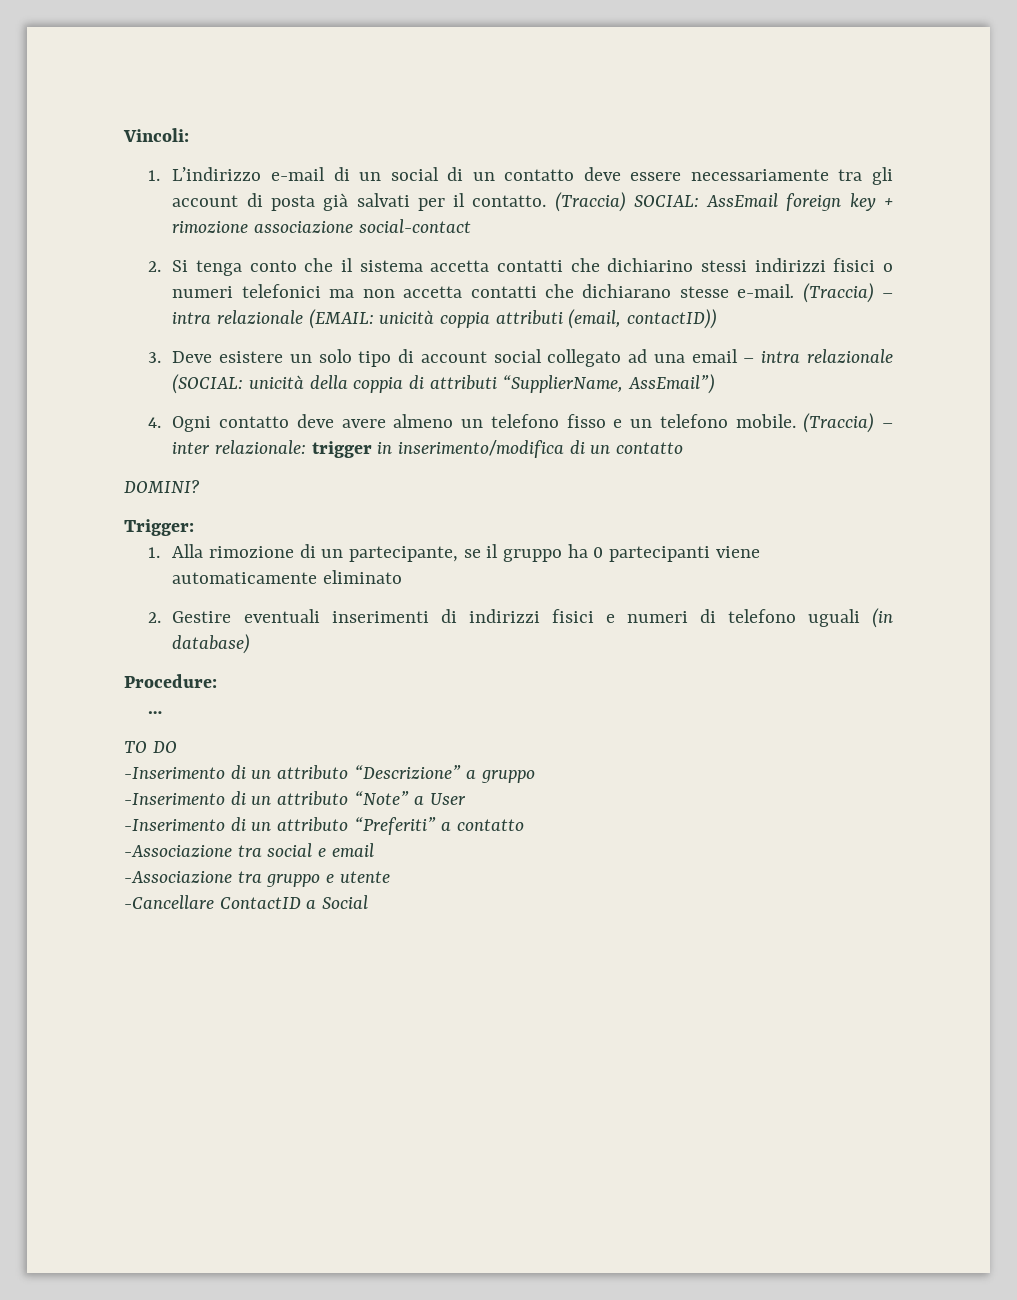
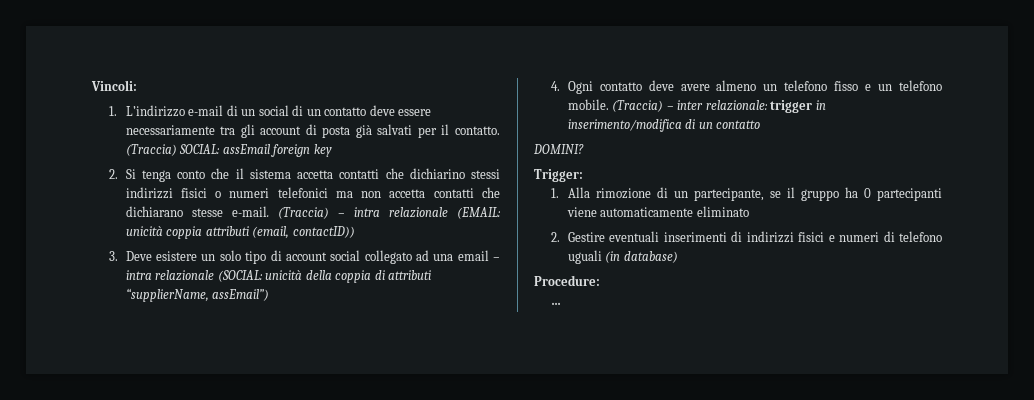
- (Traccia) SOCIAL: AssEmail foreign key + rimozione associazione social-contact
+ (Traccia) SOCIAL: assEmail foreign key
- 3. Deve esistere un solo tipo di account social collegato ad una email – intra relazionale (SOCIAL: unicità della coppia di attributi “SupplierName, AssEmail”)
+ 3. Deve esistere un solo tipo di account social collegato ad una email – intra relazionale (SOCIAL: unicità della coppia di attributi “supplierName, assEmail”)
- TO DO
- -Inserimento di un attributo “Descrizione” a gruppo
- -Inserimento di un attributo “Note” a User
- -Inserimento di un attributo “Preferiti” a contatto
- -Associazione tra social e email
- -Associazione tra gruppo e utente
- -Cancellare ContactID a Social

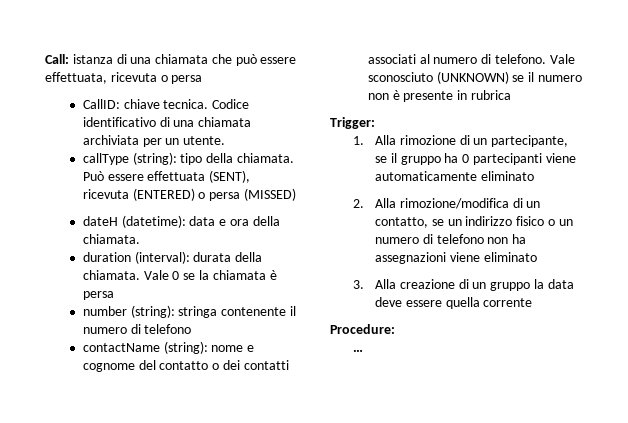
- Vincoli:
- 1. L’indirizzo e-mail di un social di un contatto deve essere necessariamente tra gli account di posta già salvati per il contatto. (Traccia) SOCIAL: assEmail foreign key
- 2. Si tenga conto che il sistema accetta contatti che dichiarino stessi indirizzi fisici o numeri telefonici ma non accetta contatti che dichiarano stesse e-mail. (Traccia) – intra relazionale (EMAIL: unicità coppia attributi (email, contactID))
- 3. Deve esistere un solo tipo di account social collegato ad una email – intra relazionale (SOCIAL: unicità della coppia di attributi “supplierName, assEmail”)
- 4. Ogni contatto deve avere almeno un telefono fisso e un telefono mobile. (Traccia) – inter relazionale: trigger in inserimento/modifica di un contatto
- DOMINI?
+ Call: istanza di una chiamata che può essere effettuata, ricevuta o persa
+ CallID: chiave tecnica. Codice identificativo di una chiamata archiviata per un utente.
+ callType (string): tipo della chiamata. Può essere effettuata (SENT), ricevuta (ENTERED) o persa (MISSED)
+ dateH (datetime): data e ora della chiamata.
+ duration (interval): durata della chiamata. Vale 0 se la chiamata è persa
+ number (string): stringa contenente il numero di telefono
+ contactName (string): nome e cognome del contatto o dei contatti associati al numero di telefono. Vale sconosciuto (UNKNOWN) se il numero non è presente in rubrica
- 2. Gestire eventuali inserimenti di indirizzi fisici e numeri di telefono uguali (in database)
+ 2. Alla rimozione/modifica di un contatto, se un indirizzo fisico o un numero di telefono non ha assegnazioni viene eliminato
+ 3. Alla creazione di un gruppo la data deve essere quella corrente

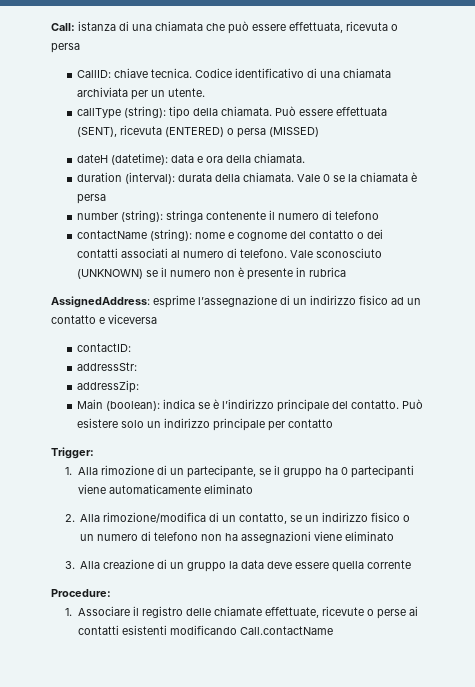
+ AssignedAddress: esprime l’assegnazione di un indirizzo fisico ad un contatto e viceversa
+ contactID:
+ addressStr:
+ addressZip:
+ Main (boolean): indica se è l’indirizzo principale del contatto. Può esistere solo un indirizzo principale per contatto
- …
+ 1. Associare il registro delle chiamate effettuate, ricevute o perse ai contatti esistenti modificando Call.contactName

